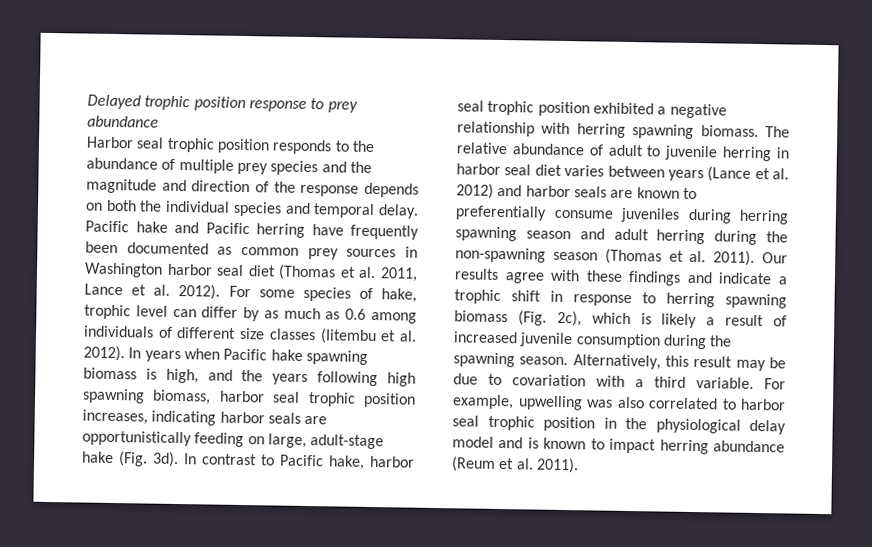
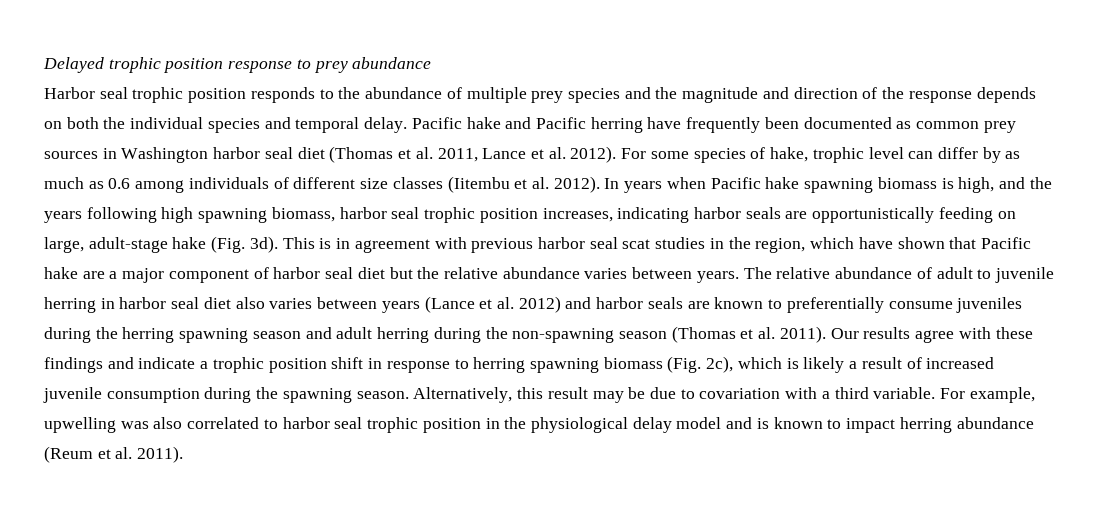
- In contrast to Pacific hake, harbor seal trophic position exhibited a negative relationship with herring spawning biomass.
+ This is in agreement with previous harbor seal scat studies in the region, which have shown that Pacific hake are a major component of harbor seal diet but the relative abundance varies between years.
- The relative abundance of adult to juvenile herring in harbor seal diet varies between years (Lance et al. 2012) and harbor seals are known to preferentially consume juveniles during herring spawning season and adult herring during the non-spawning season (Thomas et al. 2011).
+ The relative abundance of adult to juvenile herring in harbor seal diet also varies between years (Lance et al. 2012) and harbor seals are known to preferentially consume juveniles during the herring spawning season and adult herring during the non-spawning season (Thomas et al. 2011).
- Our results agree with these findings and indicate a trophic shift in response to herring spawning biomass (Fig. 2c), which is likely a result of increased juvenile consumption during the spawning season.
+ Our results agree with these findings and indicate a trophic position shift in response to herring spawning biomass (Fig. 2c), which is likely a result of increased juvenile consumption during the spawning season.

